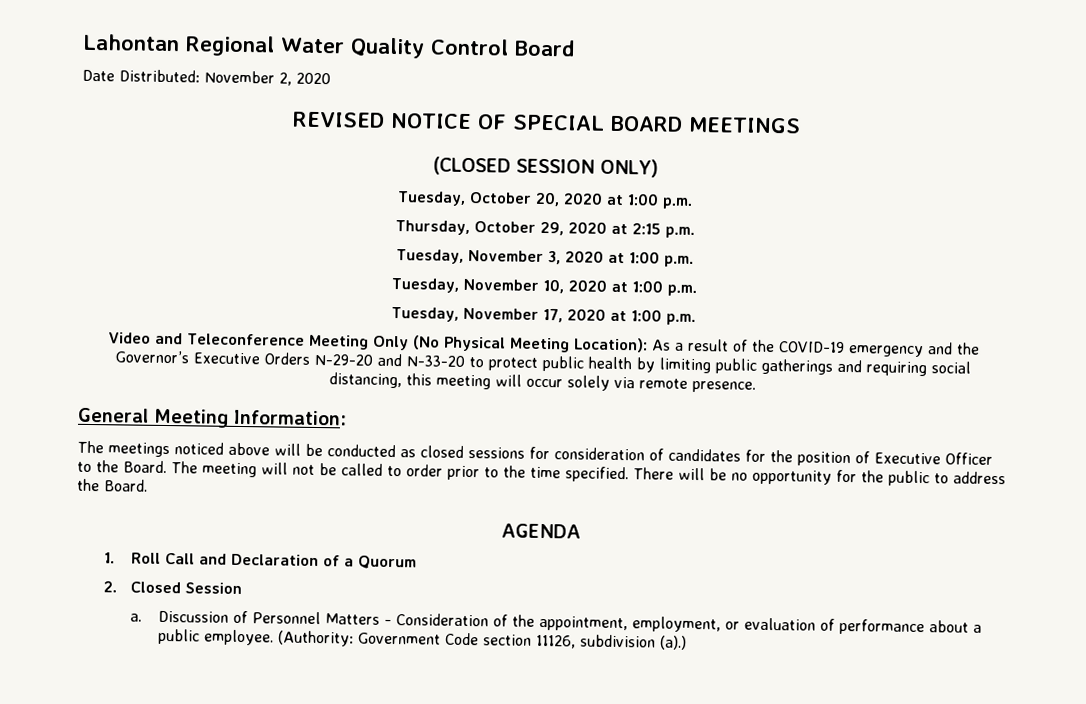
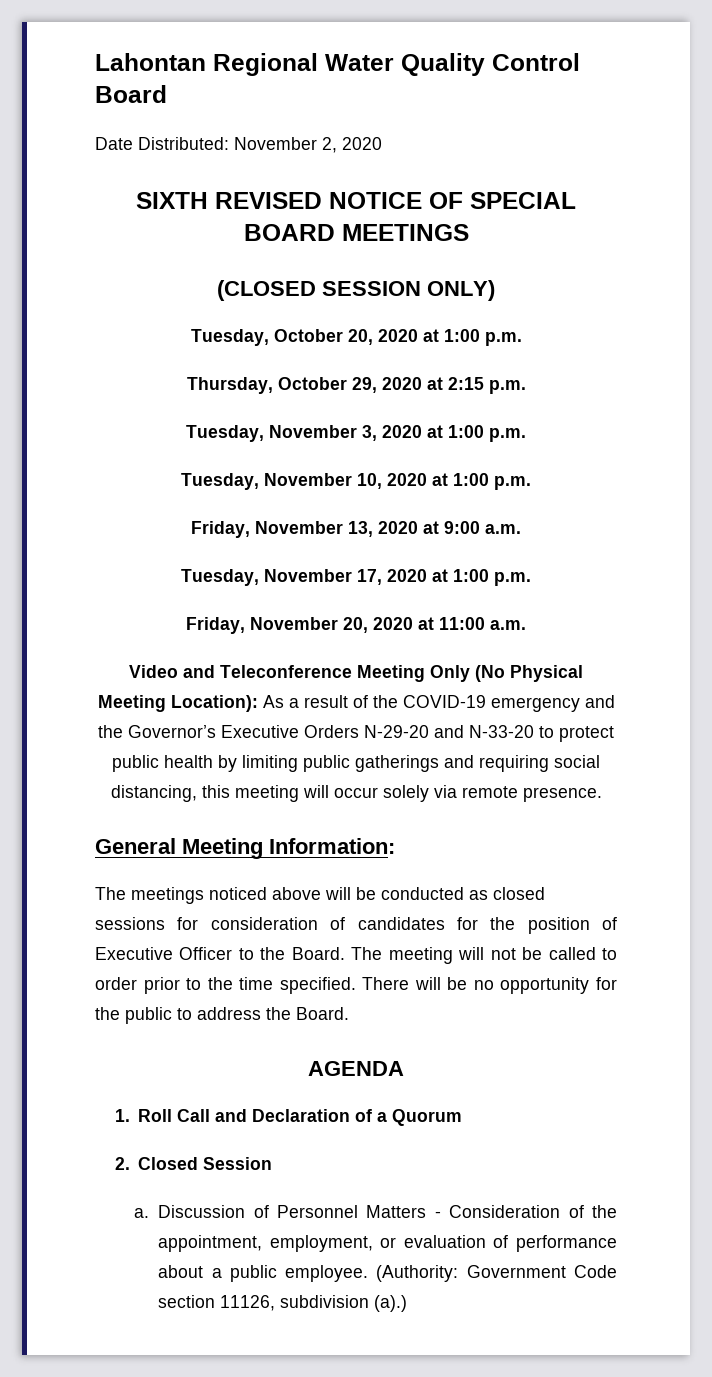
- REVISED NOTICE OF SPECIAL BOARD MEETINGS
+ SIXTH REVISED NOTICE OF SPECIAL BOARD MEETINGS
+ Friday, November 13, 2020 at 9:00 a.m.
+ Friday, November 20, 2020 at 11:00 a.m.

